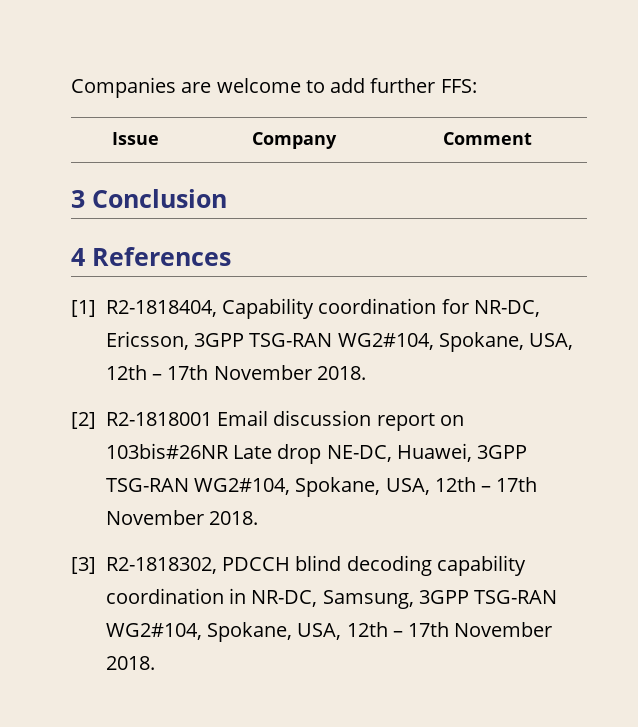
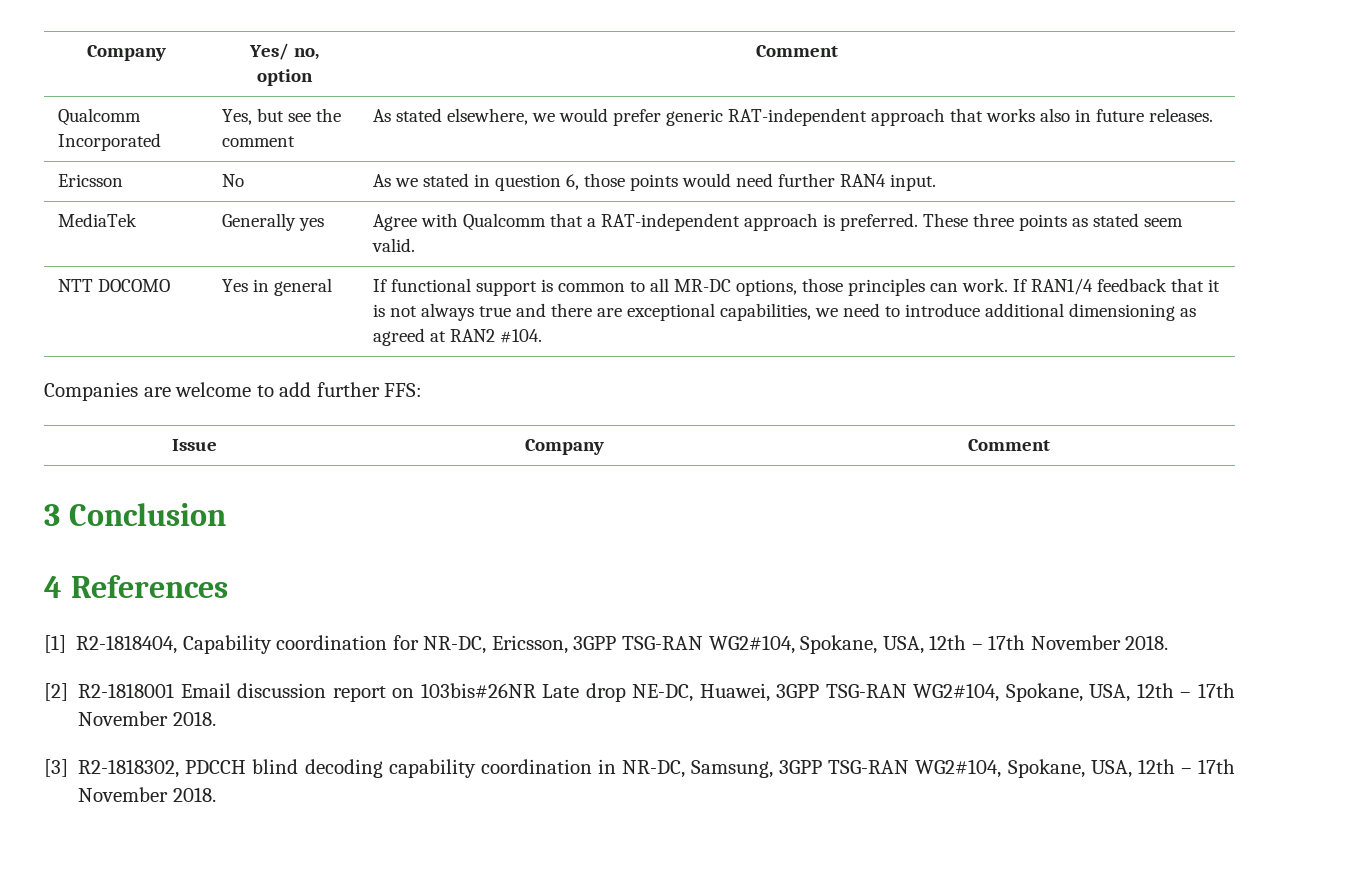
+ Company | Yes/ no, option | Comment
+ Qualcomm Incorporated | Yes, but see the comment | As stated elsewhere, we would prefer generic RAT-independent approach that works also in future releases.
+ Ericsson | No | As we stated in question 6, those points would need further RAN4 input.
+ MediaTek | Generally yes | Agree with Qualcomm that a RAT-independent approach is preferred. These three points as stated seem valid.
+ NTT DOCOMO | Yes in general | If functional support is common to all MR-DC options, those principles can work. If RAN1/4 feedback that it is not always true and there are exceptional capabilities, we need to introduce additional dimensioning as agreed at RAN2 #104.

